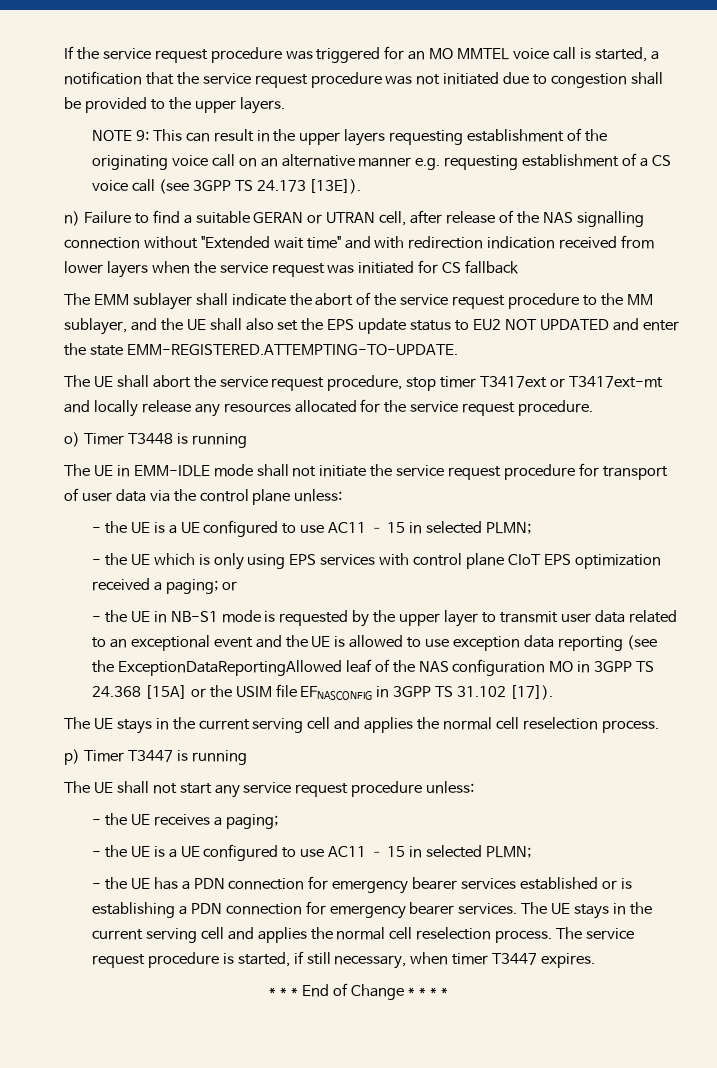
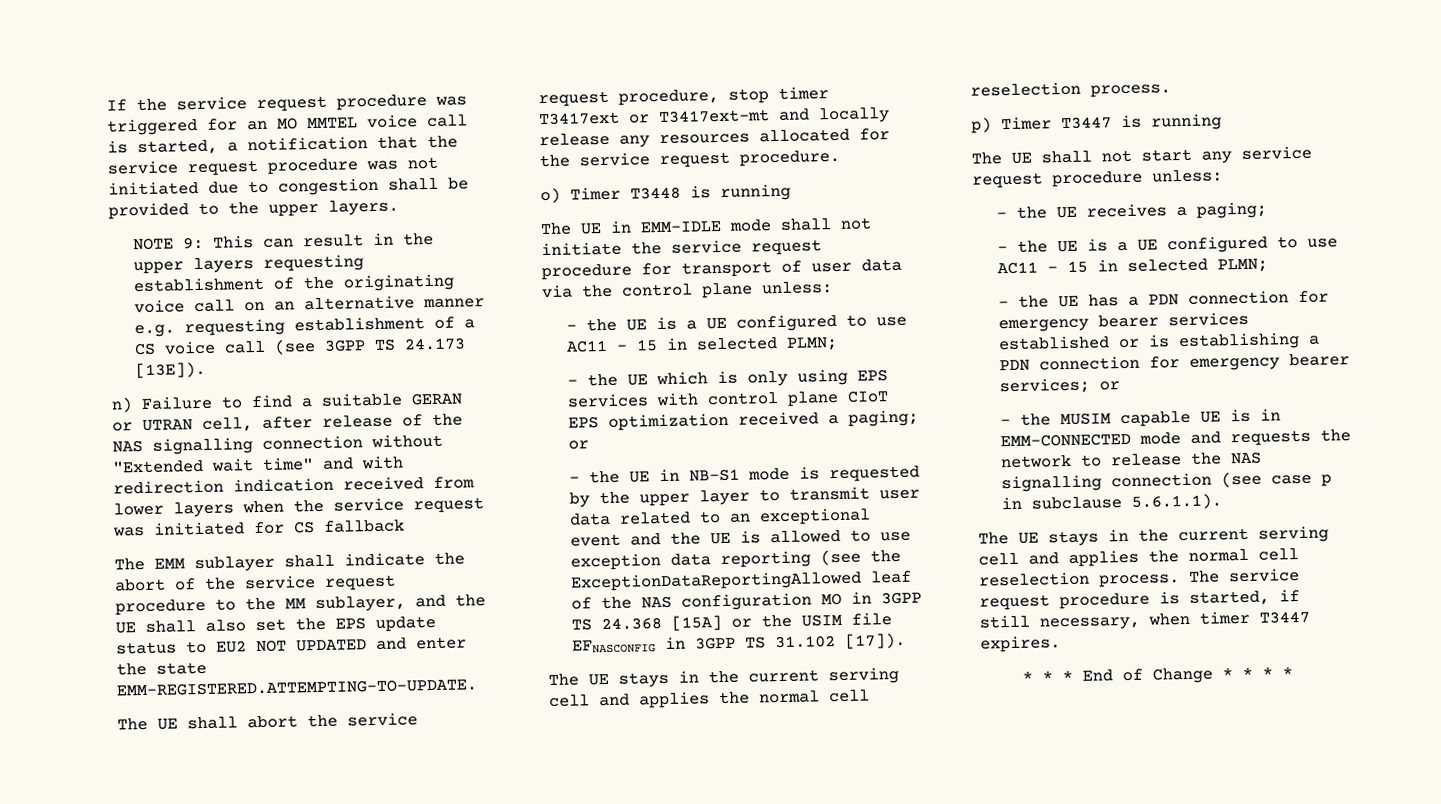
- - the UE has a PDN connection for emergency bearer services established or is establishing a PDN connection for emergency bearer services. The UE stays in the current serving cell and applies the normal cell reselection process.
+ - the UE has a PDN connection for emergency bearer services established or is establishing a PDN connection for emergency bearer services; or
+ - the MUSIM capable UE is in EMM-CONNECTED mode and requests the network to release the NAS signalling connection (see case p in subclause 5.6.1.1).
+ The UE stays in the current serving cell and applies the normal cell reselection process.

